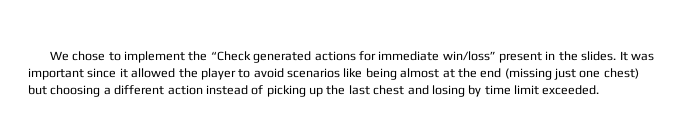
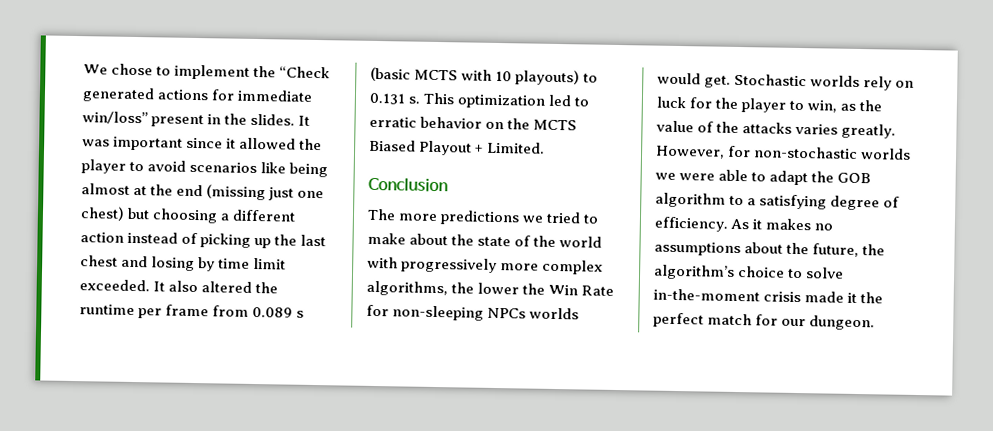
+ It also altered the runtime per frame from 0.089 s (basic MCTS with 10 playouts) to 0.131 s. This optimization led to erratic behavior on the MCTS Biased Playout + Limited.
+ Conclusion
+ The more predictions we tried to make about the state of the world with progressively more complex algorithms, the lower the Win Rate for non-sleeping NPCs worlds would get. Stochastic worlds rely on luck for the player to win, as the value of the attacks varies greatly. However, for non-stochastic worlds we were able to adapt the GOB algorithm to a satisfying degree of efficiency. As it makes no assumptions about the future, the algorithm’s choice to solve in-the-moment crisis made it the perfect match for our dungeon.

